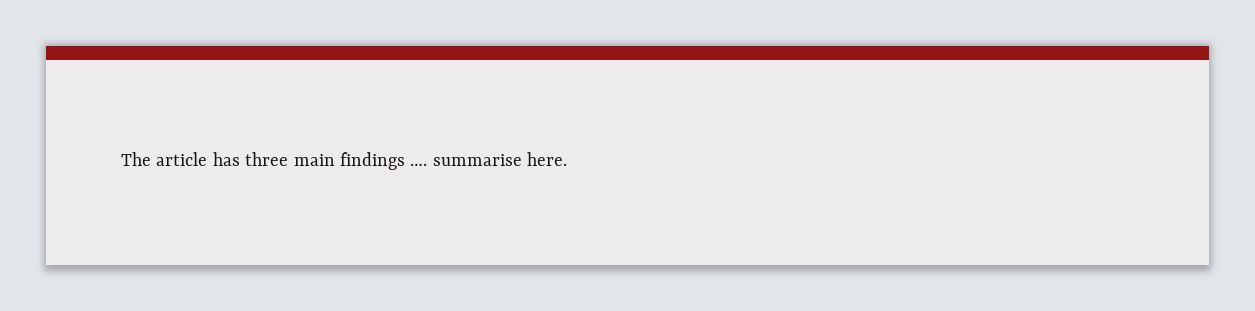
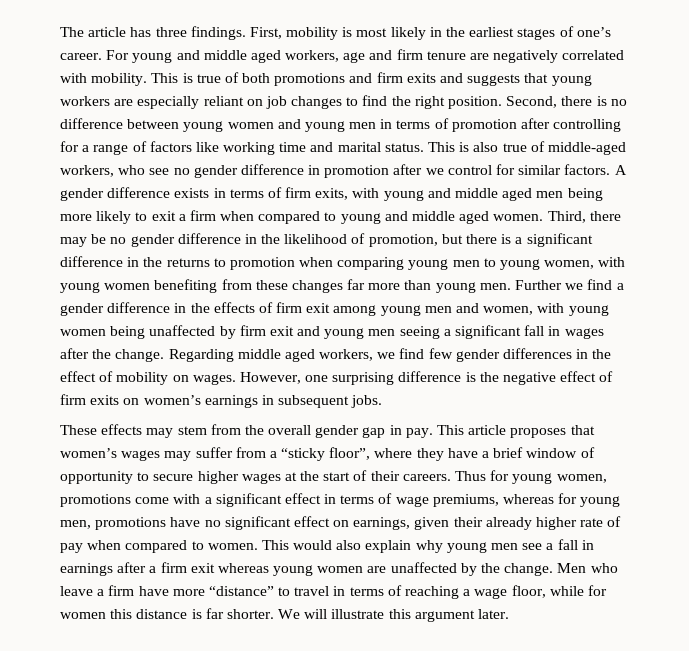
- The article has three main findings …. summarise here.
+ The article has three findings. First, mobility is most likely in the earliest stages of one’s career. For young and middle aged workers, age and firm tenure are negatively correlated with mobility. This is true of both promotions and firm exits and suggests that young workers are especially reliant on job changes to find the right position. Second, there is no difference between young women and young men in terms of promotion after controlling for a range of factors like working time and marital status. This is also true of middle-aged workers, who see no gender difference in promotion after we control for similar factors. A gender difference exists in terms of firm exits, with young and middle aged men being more likely to exit a firm when compared to young and middle aged women. Third, there may be no gender difference in the likelihood of promotion, but there is a significant difference in the returns to promotion when comparing young men to young women, with young women benefiting from these changes far more than young men. Further we find a gender difference in the effects of firm exit among young men and women, with young women being unaffected by firm exit and young men seeing a significant fall in wages after the change. Regarding middle aged workers, we find few gender differences in the effect of mobility on wages. However, one surprising difference is the negative effect of firm exits on women’s earnings in subsequent jobs.
+ These effects may stem from the overall gender gap in pay. This article proposes that women’s wages may suffer from a “sticky floor”, where they have a brief window of opportunity to secure higher wages at the start of their careers. Thus for young women, promotions come with a significant effect in terms of wage premiums, whereas for young men, promotions have no significant effect on earnings, given their already higher rate of pay when compared to women. This would also explain why young men see a fall in earnings after a firm exit whereas young women are unaffected by the change. Men who leave a firm have more “distance” to travel in terms of reaching a wage floor, while for women this distance is far shorter. We will illustrate this argument later.

